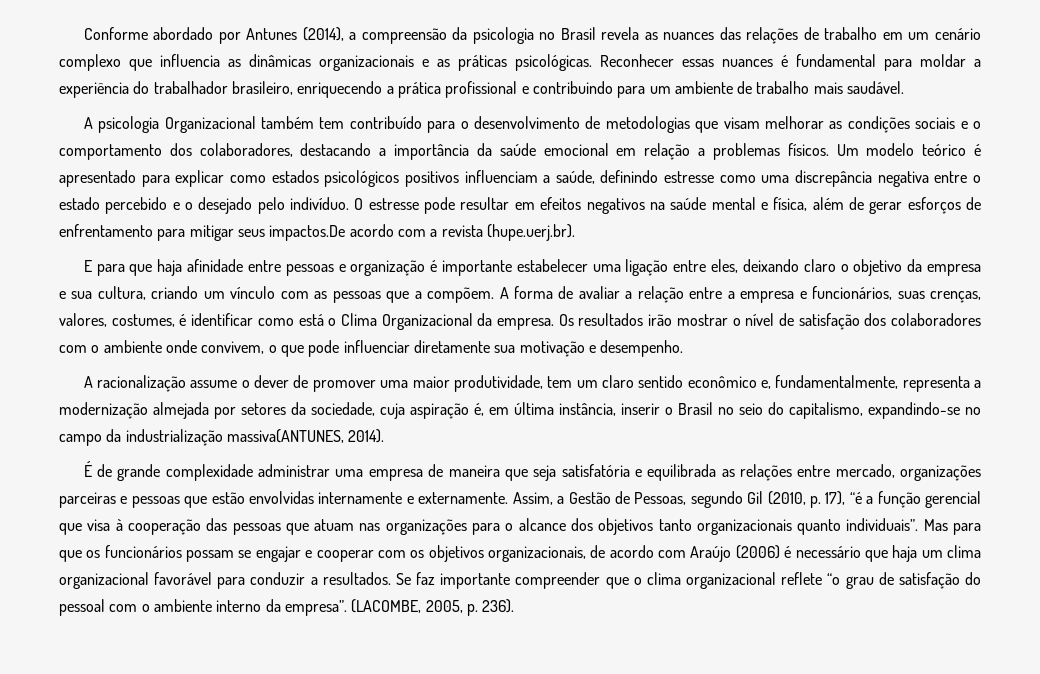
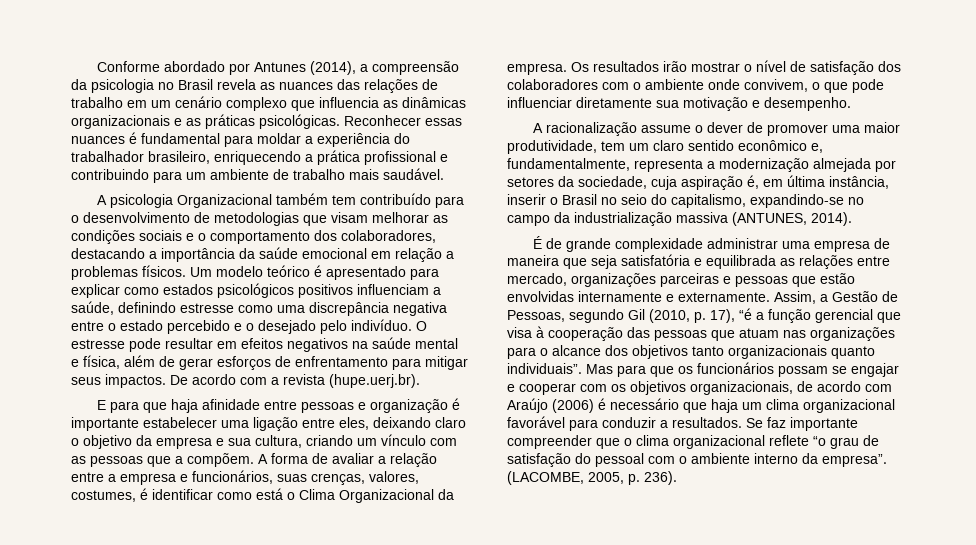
- O estresse pode resultar em efeitos negativos na saúde mental e física, além de gerar esforços de enfrentamento para mitigar seus impactos.De acordo com a revista (hupe.uerj.br).
+ O estresse pode resultar em efeitos negativos na saúde mental e física, além de gerar esforços de enfrentamento para mitigar seus impactos. De acordo com a revista (hupe.uerj.br).
- A racionalização assume o dever de promover uma maior produtividade, tem um claro sentido econômico e, fundamentalmente, representa a modernização almejada por setores da sociedade, cuja aspiração é, em última instância, inserir o Brasil no seio do capitalismo, expandindo-se no campo da industrialização massiva(ANTUNES, 2014).
+ A racionalização assume o dever de promover uma maior produtividade, tem um claro sentido econômico e, fundamentalmente, representa a modernização almejada por setores da sociedade, cuja aspiração é, em última instância, inserir o Brasil no seio do capitalismo, expandindo-se no campo da industrialização massiva (ANTUNES, 2014).

